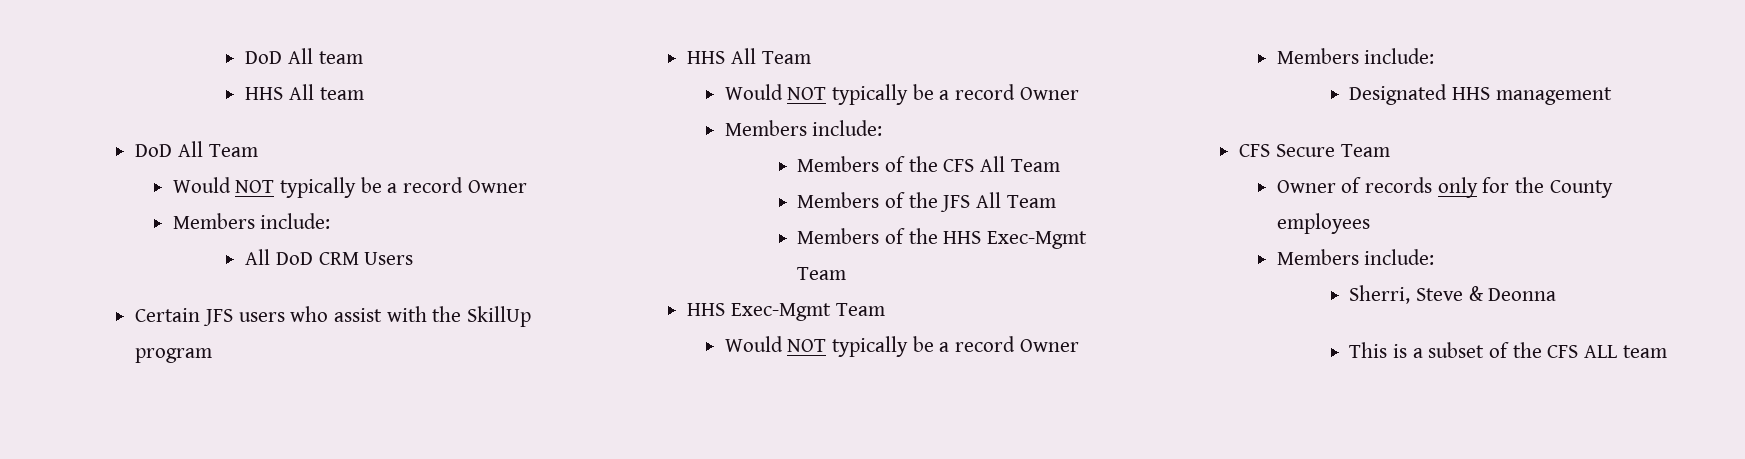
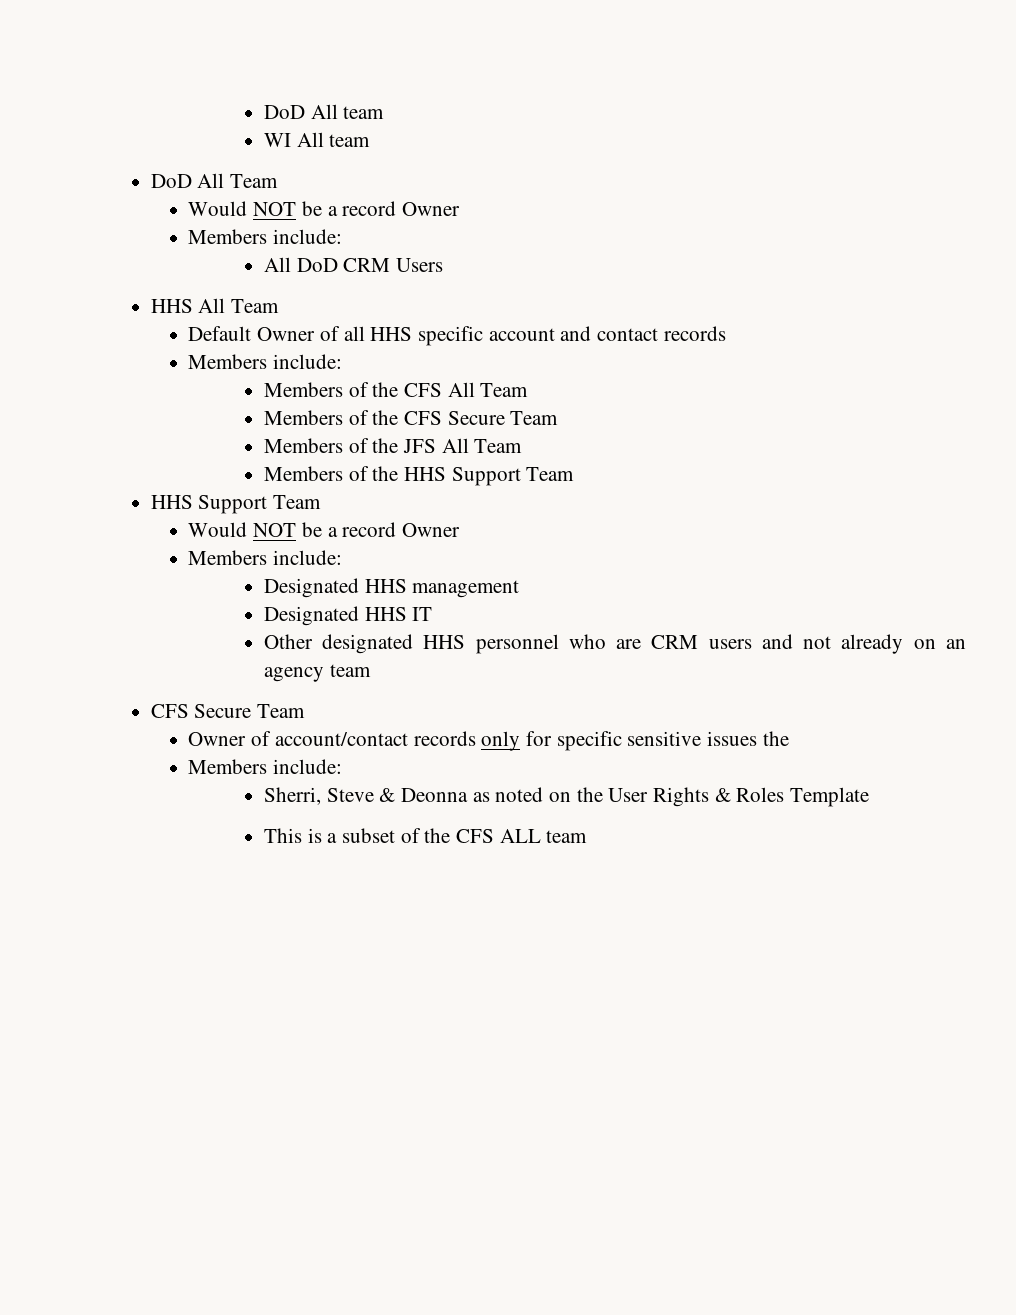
- HHS All team
+ WI All team
  DoD All Team
- Would NOT typically be a record Owner
+ Would NOT be a record Owner
- Certain JFS users who assist with the SkillUp program
  HHS All Team
- Would NOT typically be a record Owner
+ Default Owner of all HHS specific account and contact records
+ Members of the CFS Secure Team
- Members of the HHS Exec-Mgmt Team
- HHS Exec-Mgmt Team
- Would NOT typically be a record Owner
+ Members of the HHS Support Team
+ HHS Support Team
+ Would NOT be a record Owner
+ Designated HHS IT
+ Other designated HHS personnel who are CRM users and not already on an agency team
- Owner of records only for the County employees
+ Owner of account/contact records only for specific sensitive issues the
- Sherri, Steve & Deonna
+ Sherri, Steve & Deonna as noted on the User Rights & Roles Template

